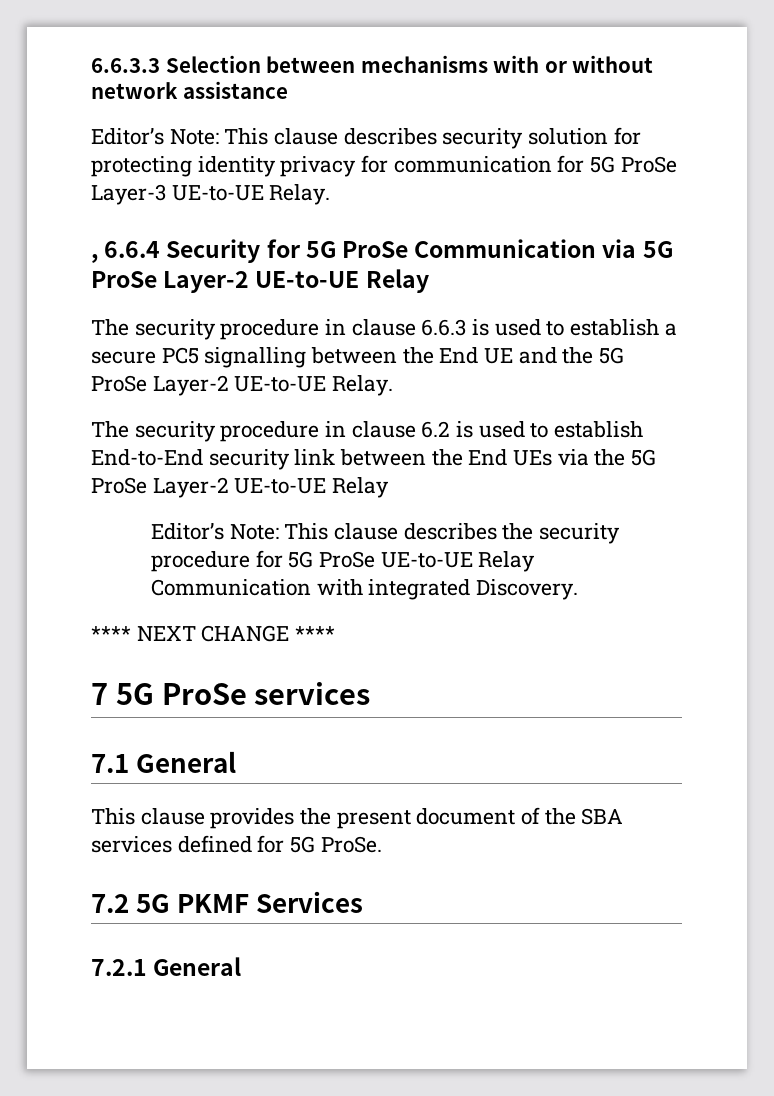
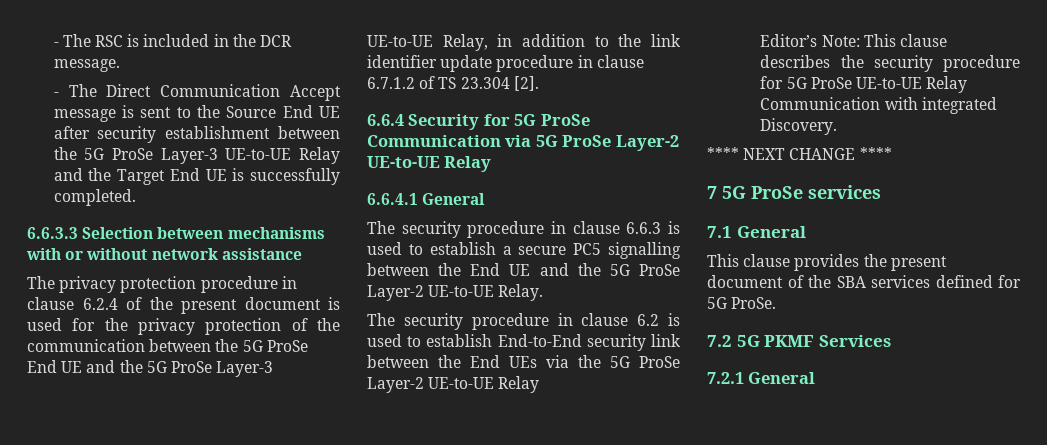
+ - The RSC is included in the DCR message.
+ - The Direct Communication Accept message is sent to the Source End UE after security establishment between the 5G ProSe Layer-3 UE-to-UE Relay and the Target End UE is successfully completed.
- Editor’s Note: This clause describes security solution for protecting identity privacy for communication for 5G ProSe Layer-3 UE-to-UE Relay.
- , 6.6.4 Security for 5G ProSe Communication via 5G ProSe Layer-2 UE-to-UE Relay
+ The privacy protection procedure in clause 6.2.4 of the present document is used for the privacy protection of the communication between the 5G ProSe End UE and the 5G ProSe Layer-3 UE-to-UE Relay, in addition to the link identifier update procedure in clause 6.7.1.2 of TS 23.304 [2].
+ 6.6.4 Security for 5G ProSe Communication via 5G ProSe Layer-2 UE-to-UE Relay
+ 6.6.4.1 General

